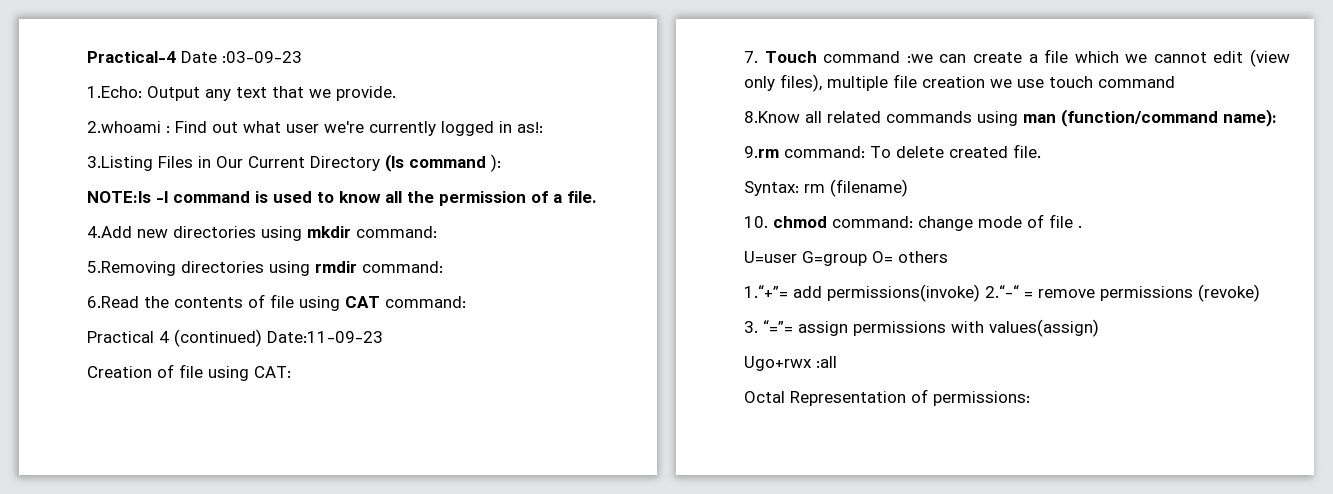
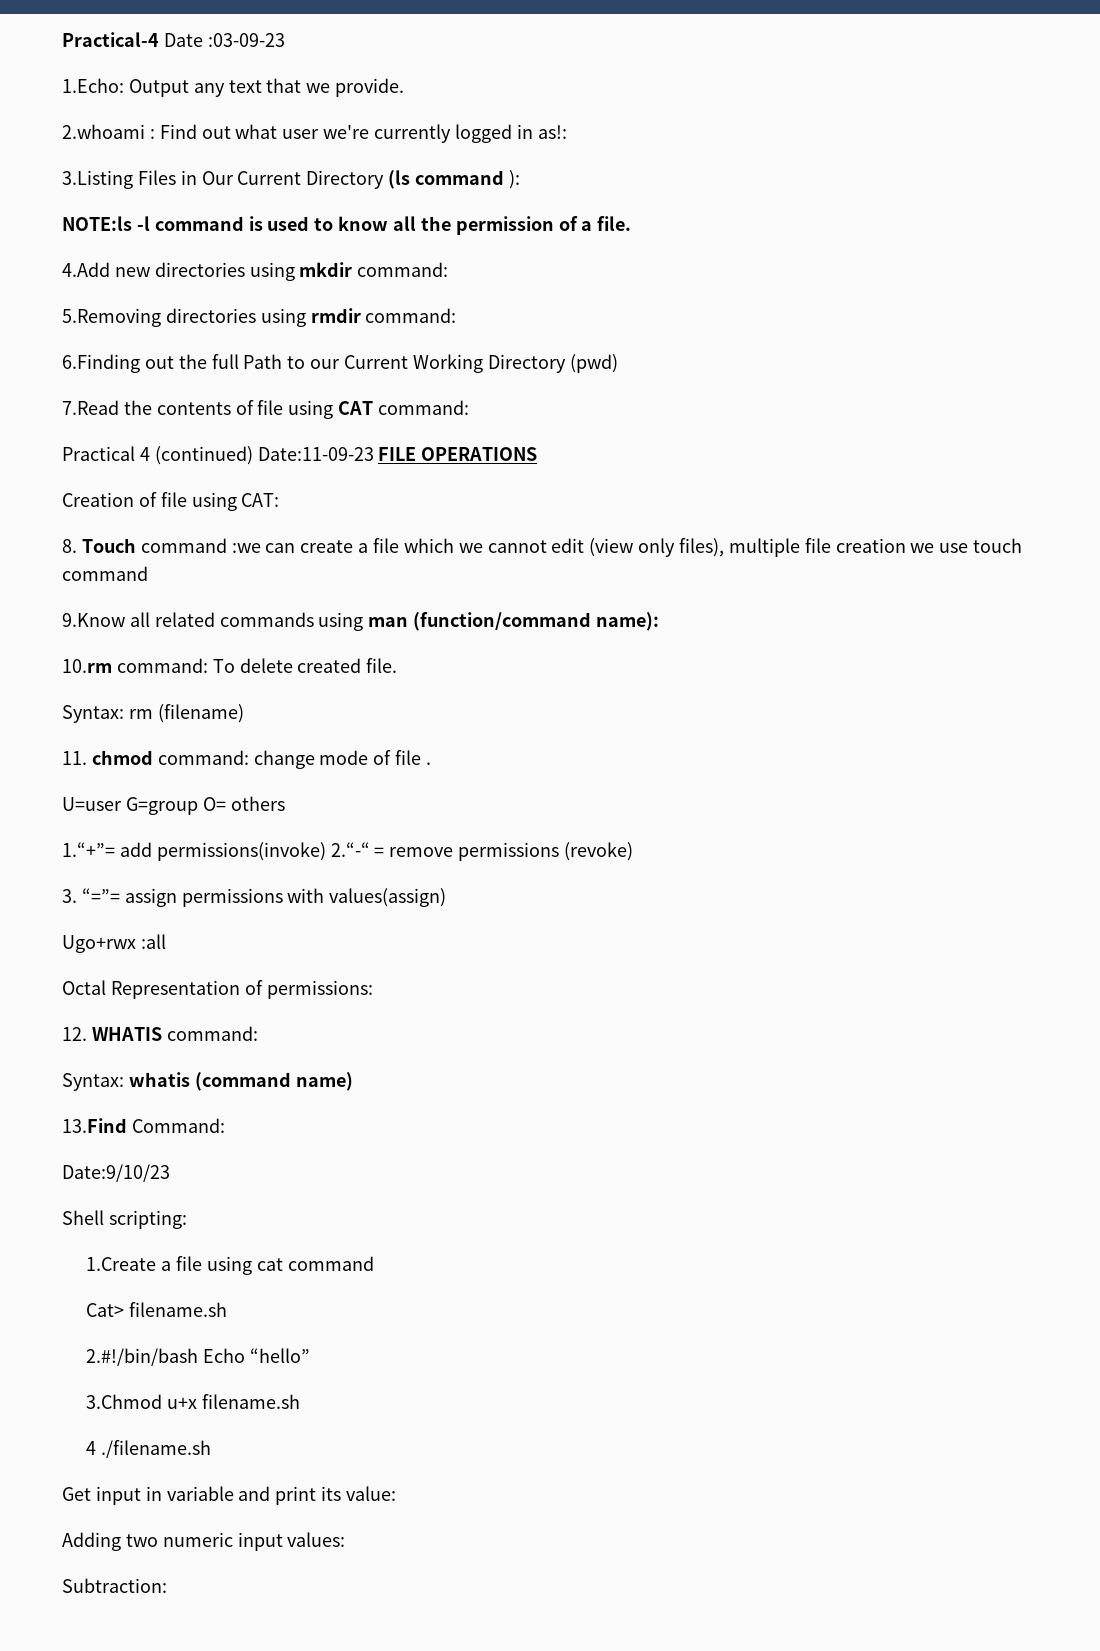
- 6.Read the contents of file using CAT command:
+ 6.Finding out the full Path to our Current Working Directory (pwd)
+ 7.Read the contents of file using CAT command:
- Practical 4 (continued) Date:11-09-23
+ Practical 4 (continued) Date:11-09-23 FILE OPERATIONS
- 7. Touch command :we can create a file which we cannot edit (view only files), multiple file creation we use touch command
+ 8. Touch command :we can create a file which we cannot edit (view only files), multiple file creation we use touch command
- 8.Know all related commands using man (function/command name):
+ 9.Know all related commands using man (function/command name):
- 9.rm command: To delete created file.
+ 10.rm command: To delete created file.
- 10. chmod command: change mode of file .
+ 11. chmod command: change mode of file .
+ 12. WHATIS command:
+ Syntax: whatis (command name)
+ 13.Find Command:
+ Date:9/10/23
+ Shell scripting:
+ 1.Create a file using cat command
+ Cat> filename.sh
+ 2.#!/bin/bash Echo “hello”
+ 3.Chmod u+x filename.sh
+ 4 ./filename.sh
+ Get input in variable and print its value:
+ Adding two numeric input values:
+ Subtraction:

